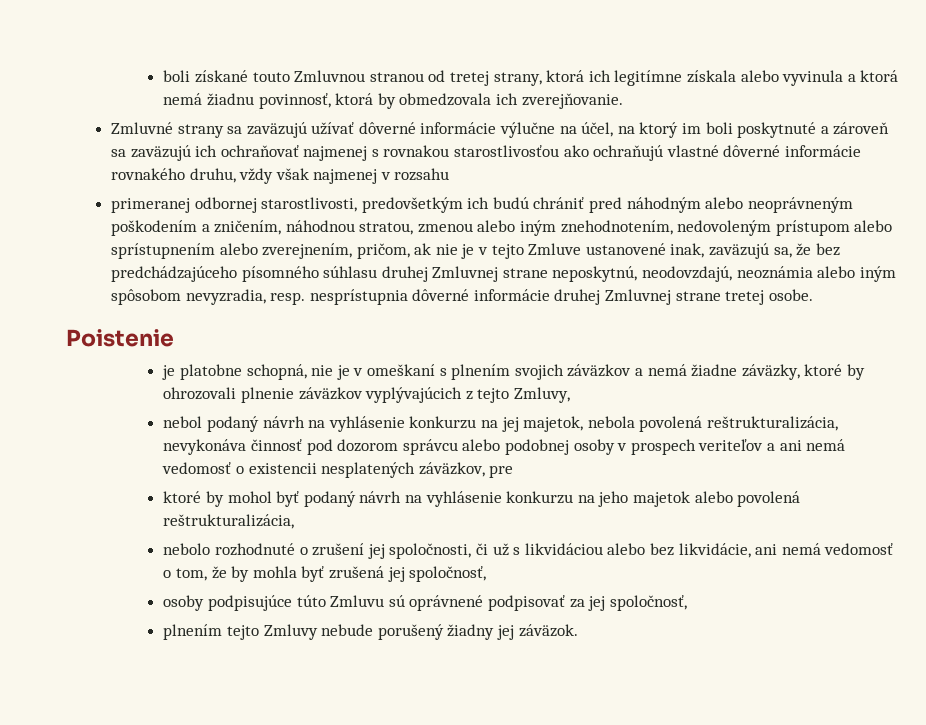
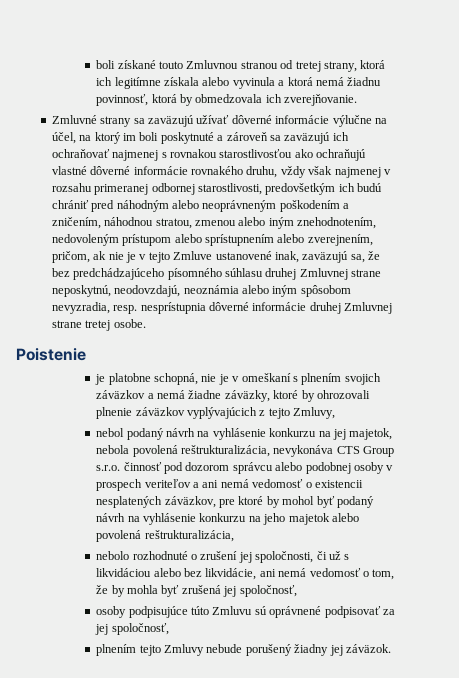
- Zmluvné strany sa zaväzujú užívať dôverné informácie výlučne na účel, na ktorý im boli poskytnuté a zároveň sa zaväzujú ich ochraňovať najmenej s rovnakou starostlivosťou ako ochraňujú vlastné dôverné informácie rovnakého druhu, vždy však najmenej v rozsahu
- primeranej odbornej starostlivosti, predovšetkým ich budú chrániť pred náhodným alebo neoprávneným poškodením a zničením, náhodnou stratou, zmenou alebo iným znehodnotením, nedovoleným prístupom alebo sprístupnením alebo zverejnením, pričom, ak nie je v tejto Zmluve ustanovené inak, zaväzujú sa, že bez predchádzajúceho písomného súhlasu druhej Zmluvnej strane neposkytnú, neodovzdajú, neoznámia alebo iným spôsobom nevyzradia, resp. nesprístupnia dôverné informácie druhej Zmluvnej strane tretej osobe.
+ Zmluvné strany sa zaväzujú užívať dôverné informácie výlučne na účel, na ktorý im boli poskytnuté a zároveň sa zaväzujú ich ochraňovať najmenej s rovnakou starostlivosťou ako ochraňujú vlastné dôverné informácie rovnakého druhu, vždy však najmenej v rozsahu primeranej odbornej starostlivosti, predovšetkým ich budú chrániť pred náhodným alebo neoprávneným poškodením a zničením, náhodnou stratou, zmenou alebo iným znehodnotením, nedovoleným prístupom alebo sprístupnením alebo zverejnením, pričom, ak nie je v tejto Zmluve ustanovené inak, zaväzujú sa, že bez predchádzajúceho písomného súhlasu druhej Zmluvnej strane neposkytnú, neodovzdajú, neoznámia alebo iným spôsobom nevyzradia, resp. nesprístupnia dôverné informácie druhej Zmluvnej strane tretej osobe.
- nebol podaný návrh na vyhlásenie konkurzu na jej majetok, nebola povolená reštrukturalizácia, nevykonáva činnosť pod dozorom správcu alebo podobnej osoby v prospech veriteľov a ani nemá vedomosť o existencii nesplatených záväzkov, pre
- ktoré by mohol byť podaný návrh na vyhlásenie konkurzu na jeho majetok alebo povolená reštrukturalizácia,
+ nebol podaný návrh na vyhlásenie konkurzu na jej majetok, nebola povolená reštrukturalizácia, nevykonáva CTS Group s.r.o. činnosť pod dozorom správcu alebo podobnej osoby v prospech veriteľov a ani nemá vedomosť o existencii nesplatených záväzkov, pre ktoré by mohol byť podaný návrh na vyhlásenie konkurzu na jeho majetok alebo povolená reštrukturalizácia,

